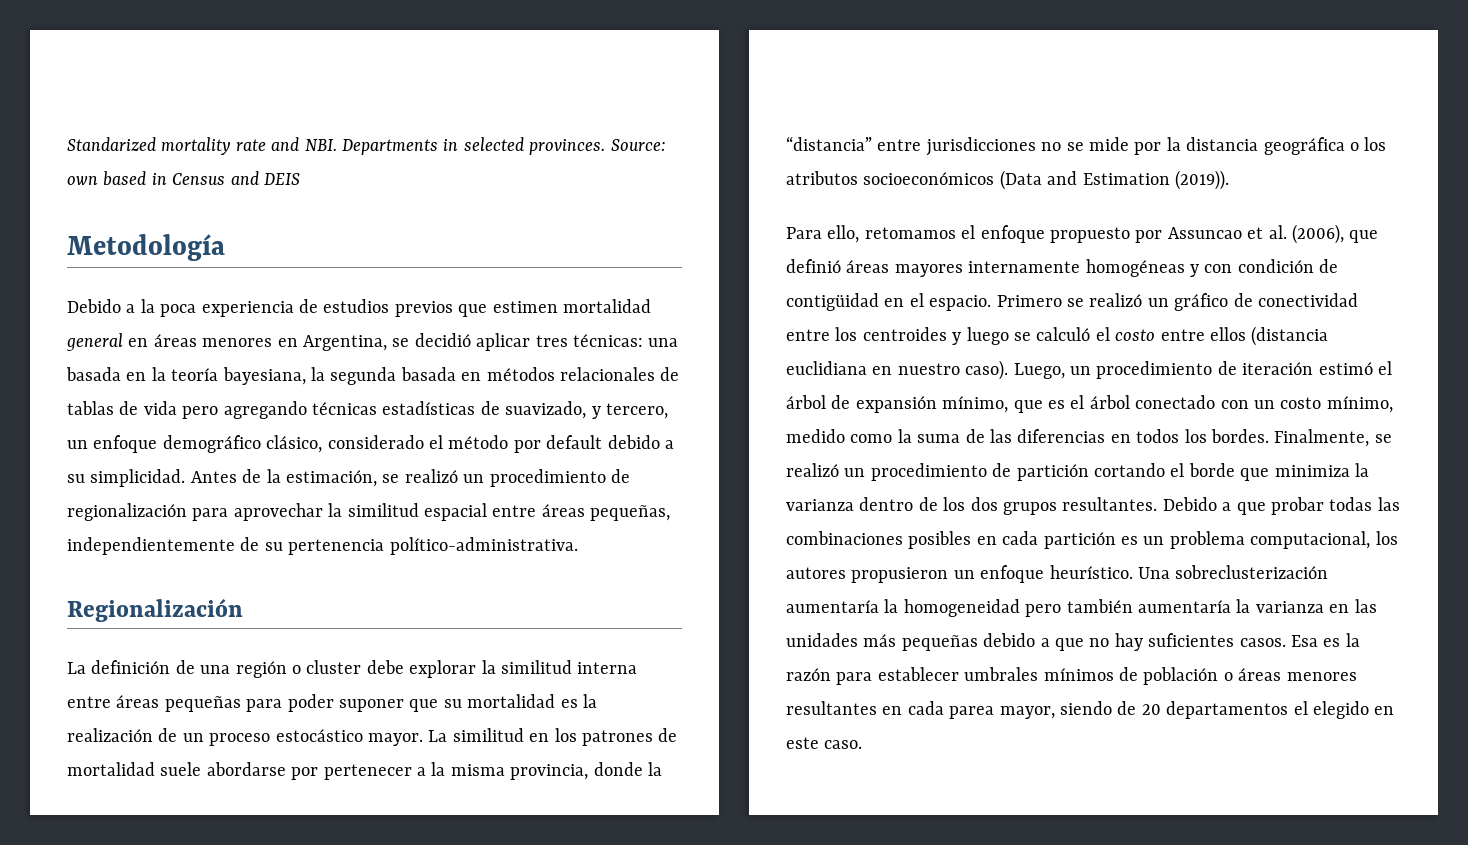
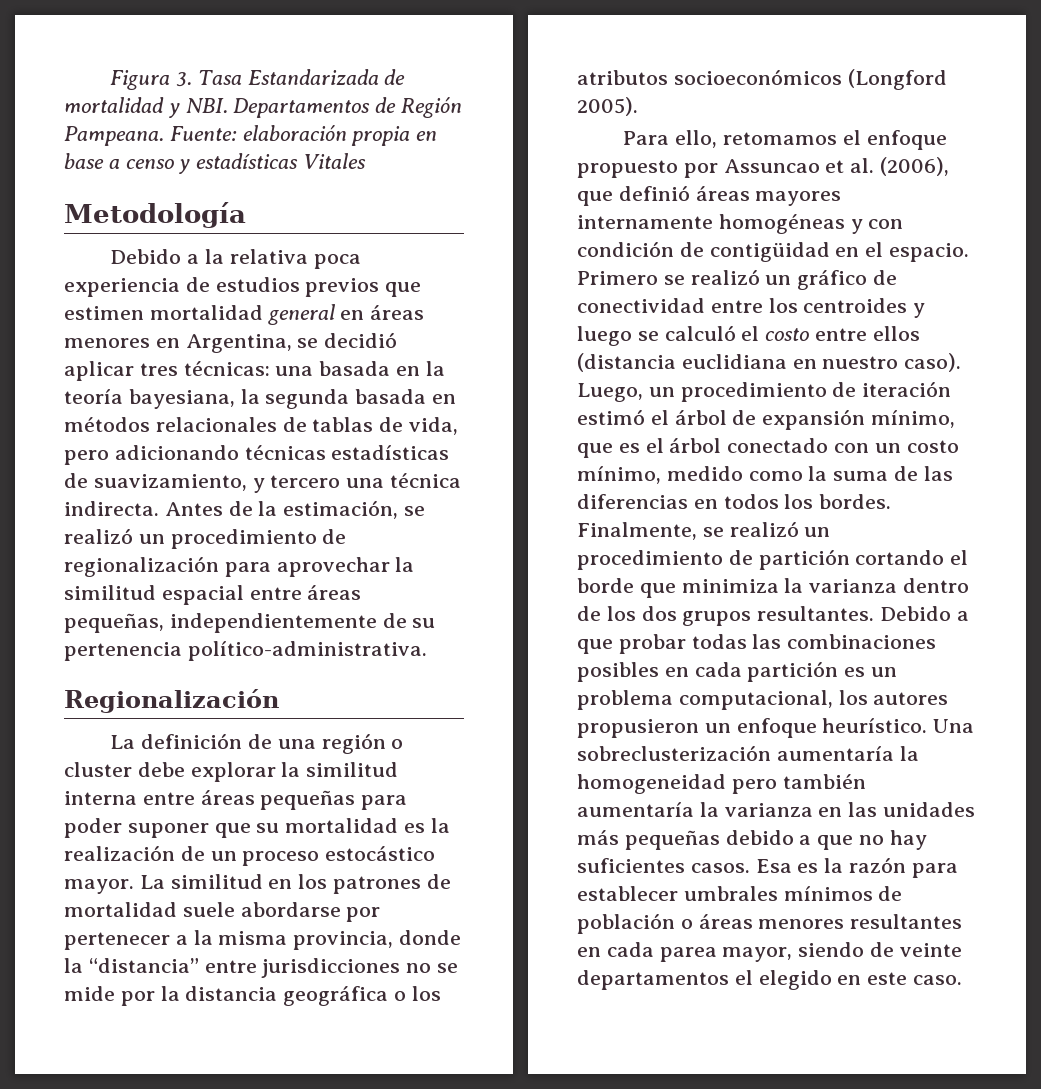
- Standarized mortality rate and NBI. Departments in selected provinces. Source: own based in Census and DEIS
+ Figura 3. Tasa Estandarizada de mortalidad y NBI. Departamentos de Región Pampeana. Fuente: elaboración propia en base a censo y estadísticas Vitales
- Debido a la poca experiencia de estudios previos que estimen mortalidad general en áreas menores en Argentina, se decidió aplicar tres técnicas: una basada en la teoría bayesiana, la segunda basada en métodos relacionales de tablas de vida pero agregando técnicas estadísticas de suavizado, y tercero, un enfoque demográfico clásico, considerado el método por default debido a su simplicidad.
+ Debido a la relativa poca experiencia de estudios previos que estimen mortalidad general en áreas menores en Argentina, se decidió aplicar tres técnicas: una basada en la teoría bayesiana, la segunda basada en métodos relacionales de tablas de vida, pero adicionando técnicas estadísticas de suavizamiento, y tercero una técnica indirecta.
- La similitud en los patrones de mortalidad suele abordarse por pertenecer a la misma provincia, donde la “distancia” entre jurisdicciones no se mide por la distancia geográfica o los atributos socioeconómicos (Data and Estimation (2019)).
+ La similitud en los patrones de mortalidad suele abordarse por pertenecer a la misma provincia, donde la “distancia” entre jurisdicciones no se mide por la distancia geográfica o los atributos socioeconómicos (Longford 2005).
- Esa es la razón para establecer umbrales mínimos de población o áreas menores resultantes en cada parea mayor, siendo de 20 departamentos el elegido en este caso.
+ Esa es la razón para establecer umbrales mínimos de población o áreas menores resultantes en cada parea mayor, siendo de veinte departamentos el elegido en este caso.

